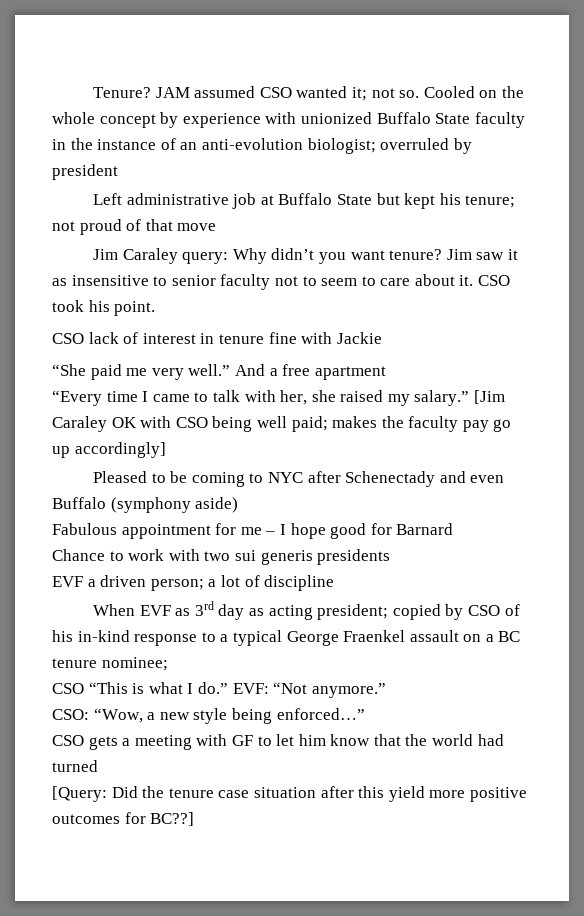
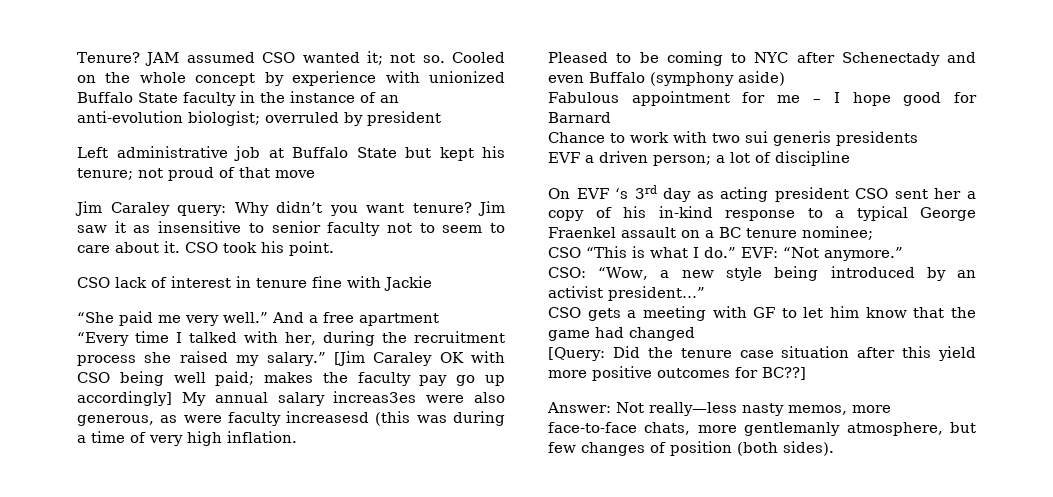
- “Every time I came to talk with her, she raised my salary.”
+ “Every time I talked with her, during the recruitment process she raised my salary.”
- [Jim Caraley OK with CSO being well paid; makes the faculty pay go up accordingly]
+ [Jim Caraley OK with CSO being well paid; makes the faculty pay go up accordingly] My annual salary increas3es were also generous, as were faculty increasesd (this was during a time of very high inflation.
- When EVF as 3rd day as acting president; copied by CSO of his in-kind response to a typical George Fraenkel assault on a BC tenure nominee;
+ On EVF ‘s 3rd day as acting president CSO sent her a copy of his in-kind response to a typical George Fraenkel assault on a BC tenure nominee;
- CSO: “Wow, a new style being enforced…”
+ CSO: “Wow, a new style being introduced by an activist president…”
- CSO gets a meeting with GF to let him know that the world had turned
+ CSO gets a meeting with GF to let him know that the game had changed
+ Answer: Not really—less nasty memos, more face-to-face chats, more gentlemanly atmosphere, but few changes of position (both sides).

